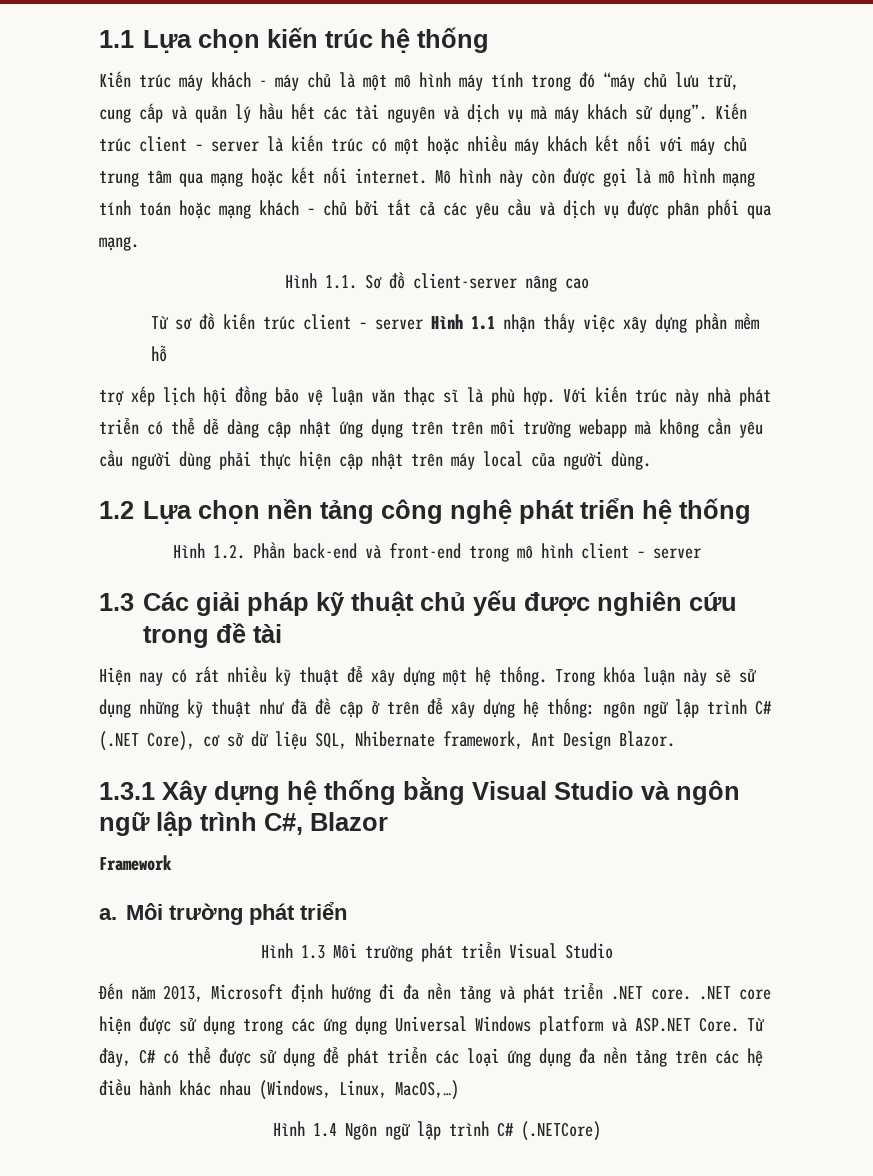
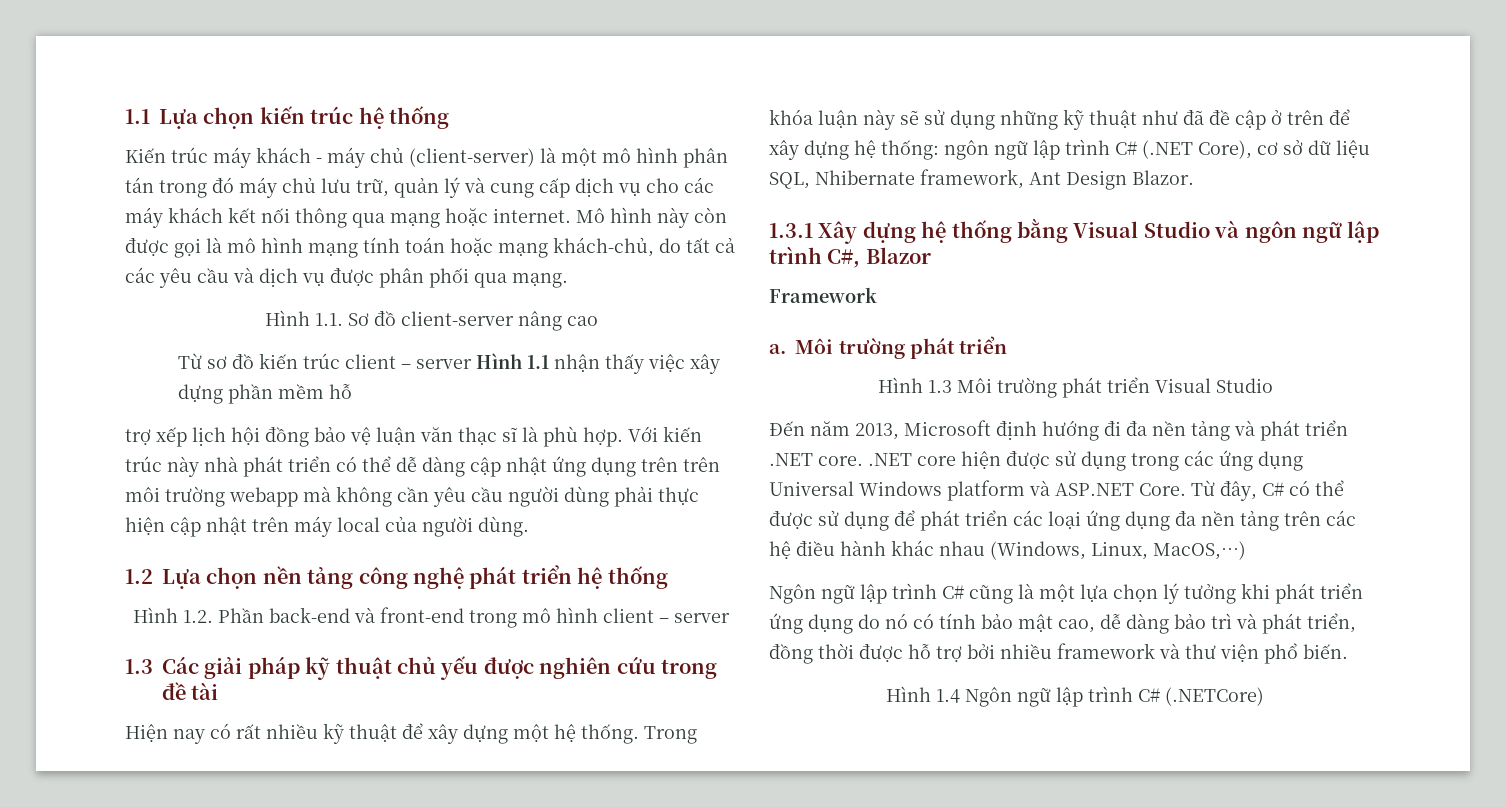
- Kiến trúc máy khách - máy chủ là một mô hình máy tính trong đó “máy chủ lưu trữ, cung cấp và quản lý hầu hết các tài nguyên và dịch vụ mà máy khách sử dụng”. Kiến trúc client – server là kiến trúc có một hoặc nhiều máy khách kết nối với máy chủ trung tâm qua mạng hoặc kết nối internet.
+ Kiến trúc máy khách - máy chủ (client-server) là một mô hình phân tán trong đó máy chủ lưu trữ, quản lý và cung cấp dịch vụ cho các máy khách kết nối thông qua mạng hoặc internet.
- Mô hình này còn được gọi là mô hình mạng tính toán hoặc mạng khách – chủ bởi tất cả các yêu cầu và dịch vụ được phân phối qua mạng.
+ Mô hình này còn được gọi là mô hình mạng tính toán hoặc mạng khách-chủ, do tất cả các yêu cầu và dịch vụ được phân phối qua mạng.
+ Ngôn ngữ lập trình C# cũng là một lựa chọn lý tưởng khi phát triển ứng dụng do nó có tính bảo mật cao, dễ dàng bảo trì và phát triển, đồng thời được hỗ trợ bởi nhiều framework và thư viện phổ biến.

